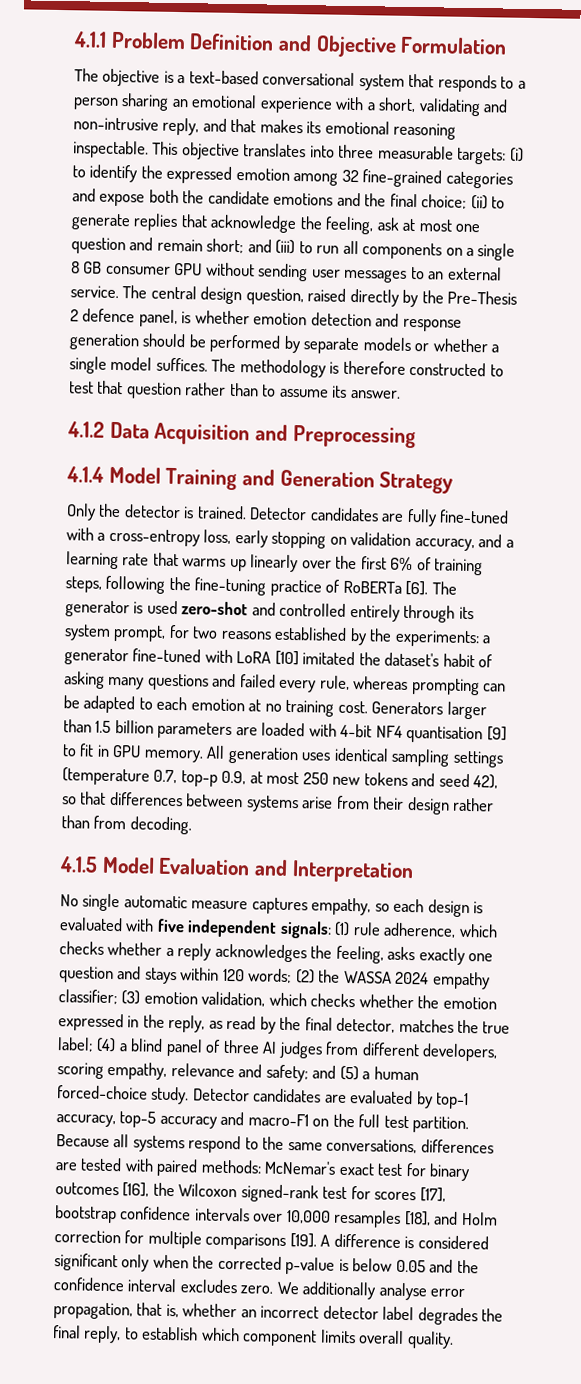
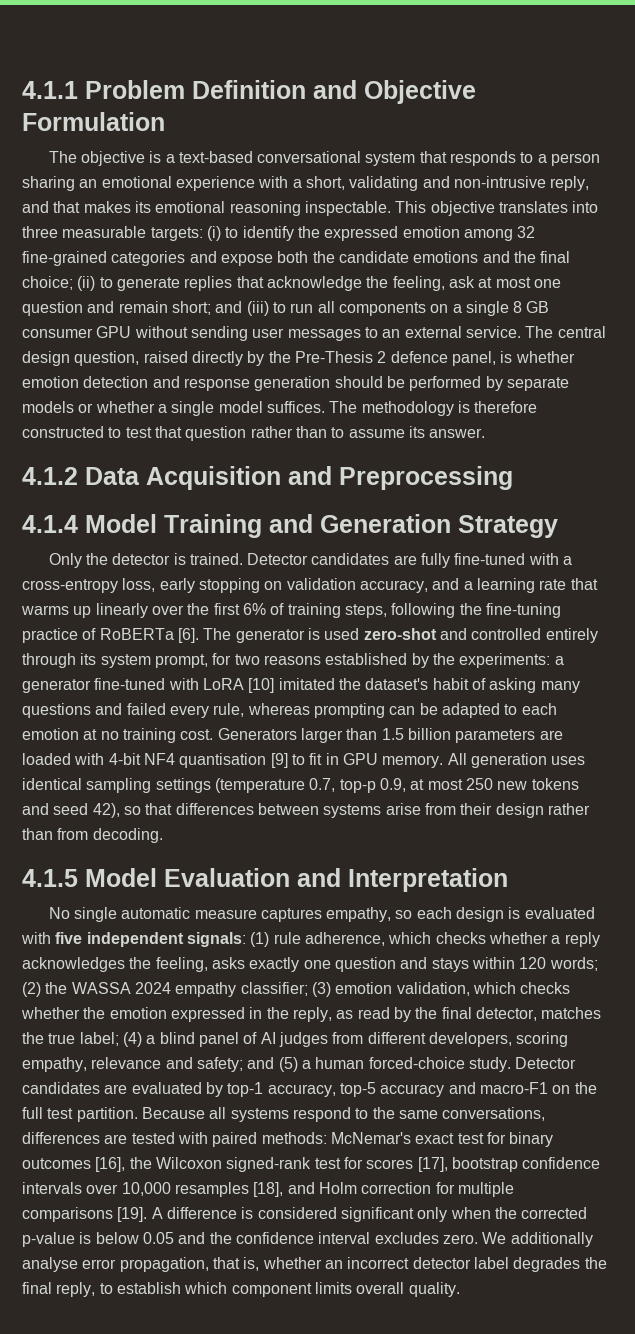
- (4) a blind panel of three AI judges from different developers, scoring empathy, relevance and safety;
+ (4) a blind panel of AI judges from different developers, scoring empathy, relevance and safety;

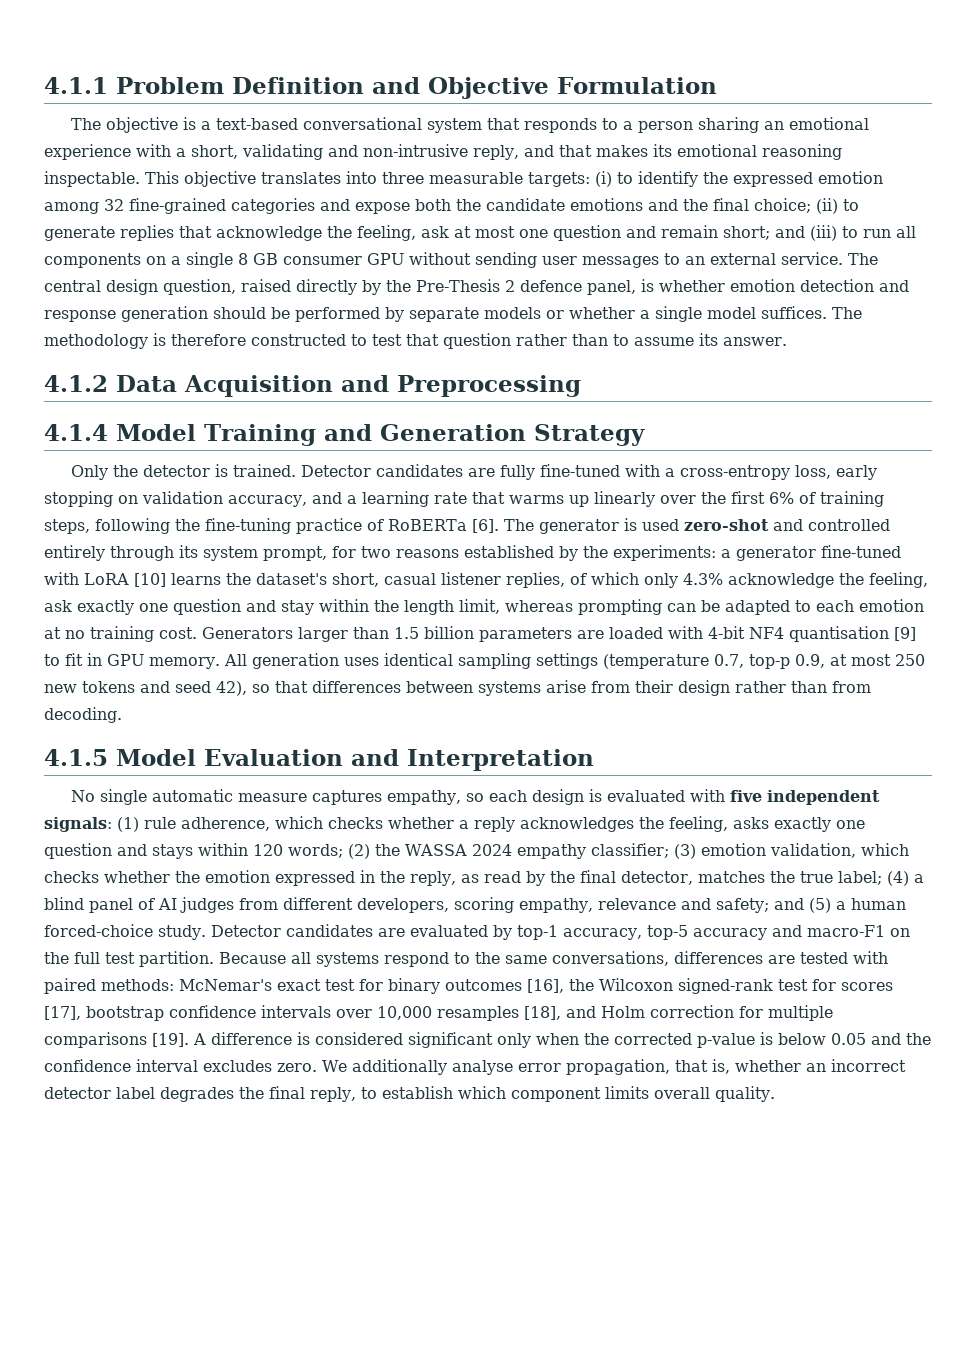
- The generator is used zero-shot and controlled entirely through its system prompt, for two reasons established by the experiments: a generator fine-tuned with LoRA [10] imitated the dataset's habit of asking many questions and failed every rule, whereas prompting can be adapted to each emotion at no training cost.
+ The generator is used zero-shot and controlled entirely through its system prompt, for two reasons established by the experiments: a generator fine-tuned with LoRA [10] learns the dataset's short, casual listener replies, of which only 4.3% acknowledge the feeling, ask exactly one question and stay within the length limit, whereas prompting can be adapted to each emotion at no training cost.

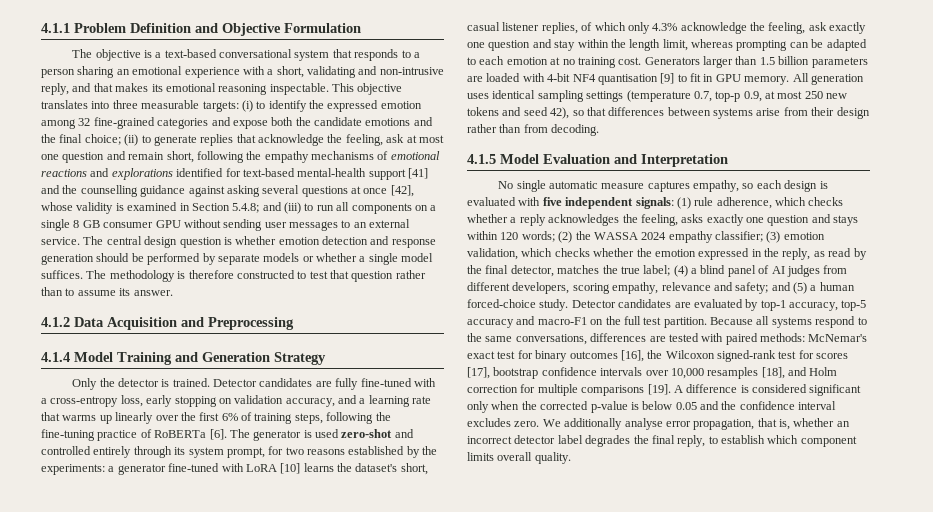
- (ii) to generate replies that acknowledge the feeling, ask at most one question and remain short;
+ (ii) to generate replies that acknowledge the feeling, ask at most one question and remain short, following the empathy mechanisms of emotional reactions and explorations identified for text-based mental-health support [41] and the counselling guidance against asking several questions at once [42], whose validity is examined in Section 5.4.8;
- The central design question, raised directly by the Pre-Thesis 2 defence panel, is whether emotion detection and response generation should be performed by separate models or whether a single model suffices.
+ The central design question is whether emotion detection and response generation should be performed by separate models or whether a single model suffices.

